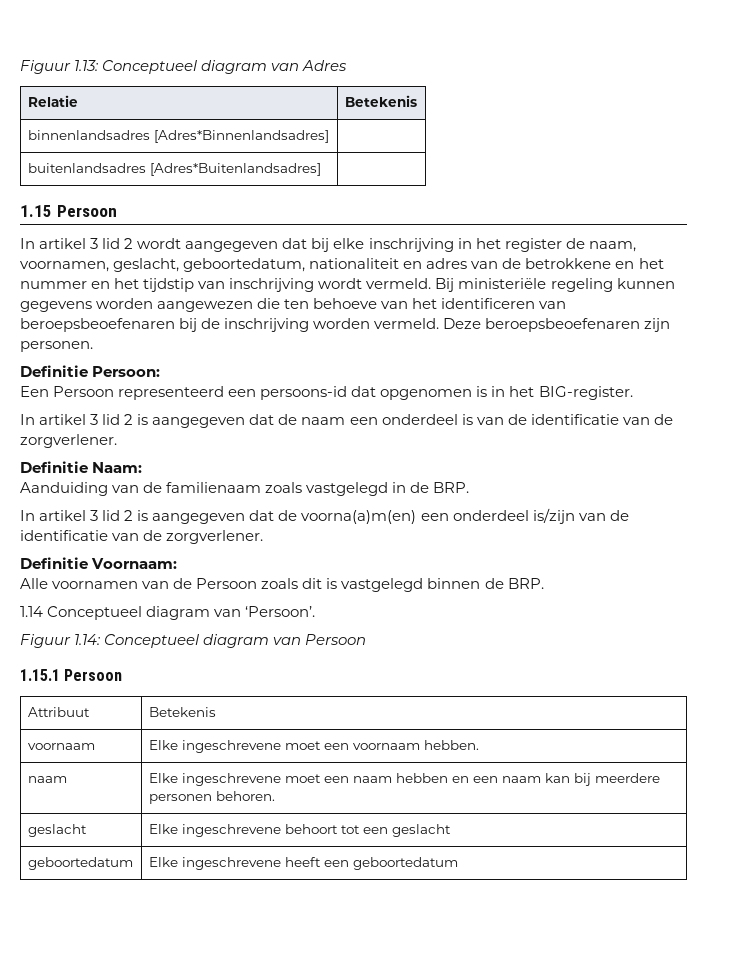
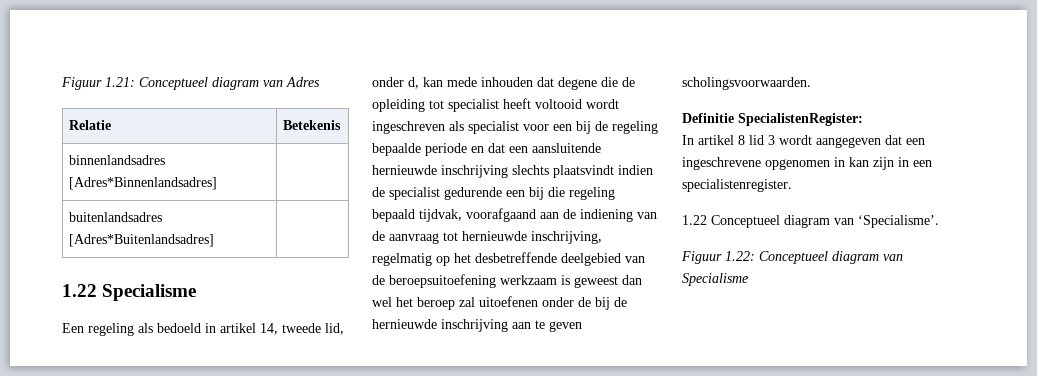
- Figuur 1.13: Conceptueel diagram van Adres
+ Figuur 1.21: Conceptueel diagram van Adres
- 1.15 Persoon
- In artikel 3 lid 2 wordt aangegeven dat bij elke inschrijving in het register de naam, voornamen, geslacht, geboortedatum, nationaliteit en adres van de betrokkene en het nummer en het tijdstip van inschrijving wordt vermeld. Bij ministeriële regeling kunnen gegevens worden aangewezen die ten behoeve van het identificeren van beroepsbeoefenaren bij de inschrijving worden vermeld. Deze beroepsbeoefenaren zijn personen.
- Definitie Persoon:
- Een Persoon representeerd een persoons-id dat opgenomen is in het BIG-register.
- In artikel 3 lid 2 is aangegeven dat de naam een onderdeel is van de identificatie van de zorgverlener.
- Definitie Naam:
- Aanduiding van de familienaam zoals vastgelegd in de BRP.
- In artikel 3 lid 2 is aangegeven dat de voorna(a)m(en) een onderdeel is/zijn van de identificatie van de zorgverlener.
- Definitie Voornaam:
- Alle voornamen van de Persoon zoals dit is vastgelegd binnen de BRP.
- 1.14 Conceptueel diagram van ‘Persoon’.
- Figuur 1.14: Conceptueel diagram van Persoon
- 1.15.1 Persoon
- Attribuut | Betekenis
- voornaam | Elke ingeschrevene moet een voornaam hebben.
- naam | Elke ingeschrevene moet een naam hebben en een naam kan bij meerdere personen behoren.
- geslacht | Elke ingeschrevene behoort tot een geslacht
- geboortedatum | Elke ingeschrevene heeft een geboortedatum
+ 1.22 Specialisme
+ Een regeling als bedoeld in artikel 14, tweede lid, onder d, kan mede inhouden dat degene die de opleiding tot specialist heeft voltooid wordt ingeschreven als specialist voor een bij de regeling bepaalde periode en dat een aansluitende hernieuwde inschrijving slechts plaatsvindt indien de specialist gedurende een bij die regeling bepaald tijdvak, voorafgaand aan de indiening van de aanvraag tot hernieuwde inschrijving, regelmatig op het desbetreffende deelgebied van de beroepsuitoefening werkzaam is geweest dan wel het beroep zal uitoefenen onder de bij de hernieuwde inschrijving aan te geven scholingsvoorwaarden.
+ Definitie SpecialistenRegister:
+ In artikel 8 lid 3 wordt aangegeven dat een ingeschrevene opgenomen in kan zijn in een specialistenregister.
+ 1.22 Conceptueel diagram van ‘Specialisme’.
+ Figuur 1.22: Conceptueel diagram van Specialisme

